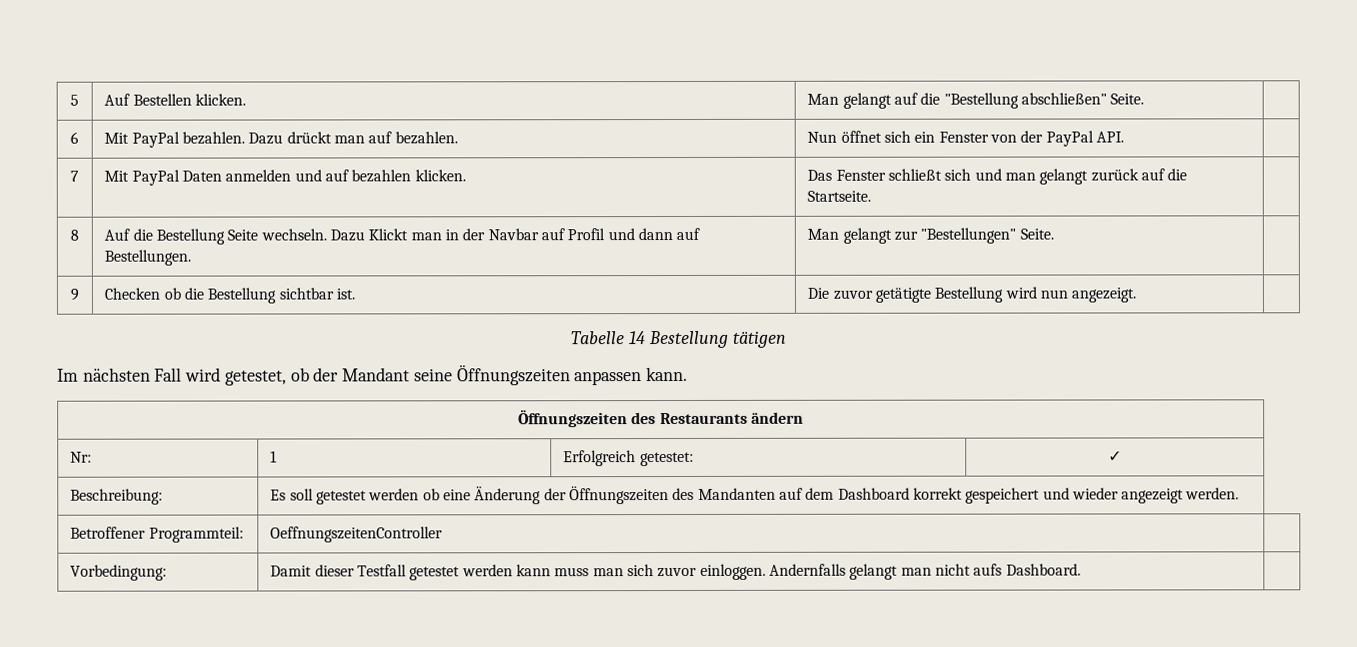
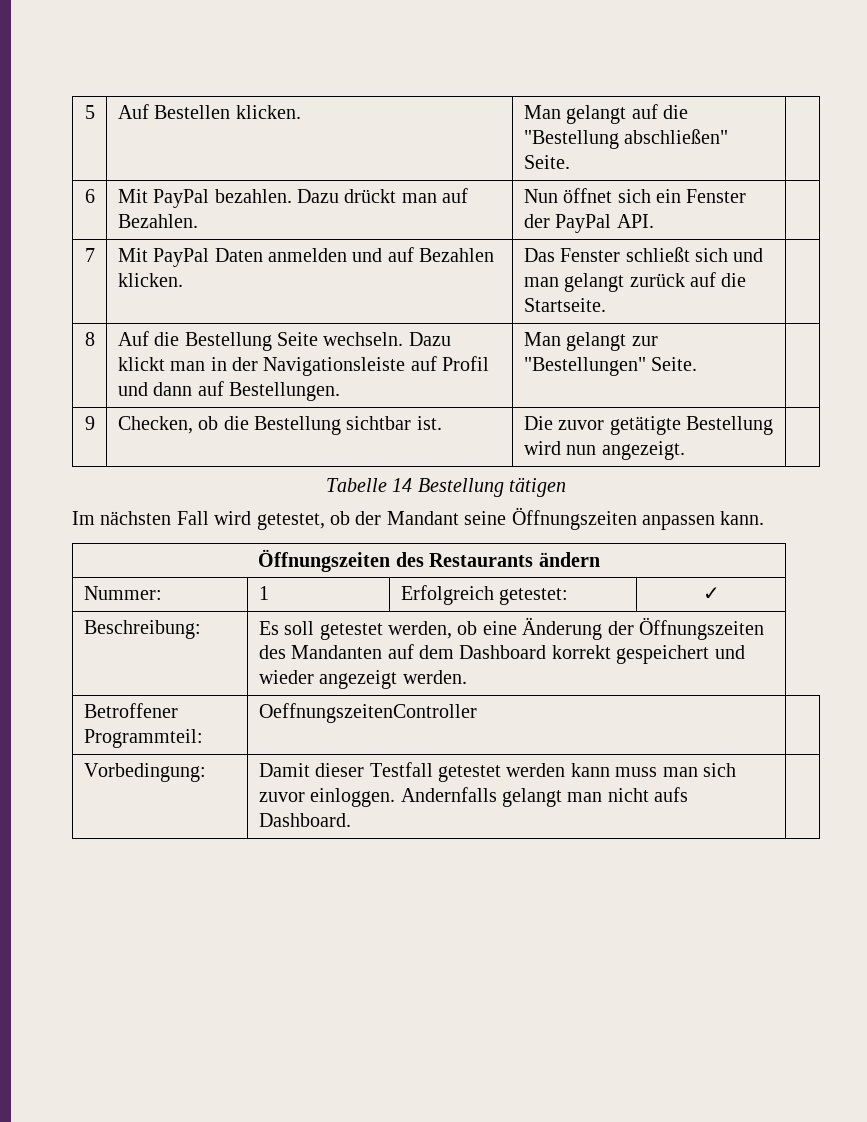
- 6 | Mit PayPal bezahlen. Dazu drückt man auf bezahlen. | Nun öffnet sich ein Fenster von der PayPal API. |
+ 6 | Mit PayPal bezahlen. Dazu drückt man auf Bezahlen. | Nun öffnet sich ein Fenster der PayPal API. |
- 7 | Mit PayPal Daten anmelden und auf bezahlen klicken. | Das Fenster schließt sich und man gelangt zurück auf die Startseite. |
+ 7 | Mit PayPal Daten anmelden und auf Bezahlen klicken. | Das Fenster schließt sich und man gelangt zurück auf die Startseite. |
- 8 | Auf die Bestellung Seite wechseln. Dazu Klickt man in der Navbar auf Profil und dann auf Bestellungen. | Man gelangt zur "Bestellungen" Seite. |
+ 8 | Auf die Bestellung Seite wechseln. Dazu klickt man in der Navigationsleiste auf Profil und dann auf Bestellungen. | Man gelangt zur "Bestellungen" Seite. |
- 9 | Checken ob die Bestellung sichtbar ist. | Die zuvor getätigte Bestellung wird nun angezeigt. |
+ 9 | Checken, ob die Bestellung sichtbar ist. | Die zuvor getätigte Bestellung wird nun angezeigt. |
- Nr: | 1 | Erfolgreich getestet: | ✓
+ Nummer: | 1 | Erfolgreich getestet: | ✓
- Beschreibung: | Es soll getestet werden ob eine Änderung der Öffnungszeiten des Mandanten auf dem Dashboard korrekt gespeichert und wieder angezeigt werden.
+ Beschreibung: | Es soll getestet werden, ob eine Änderung der Öffnungszeiten des Mandanten auf dem Dashboard korrekt gespeichert und wieder angezeigt werden.

